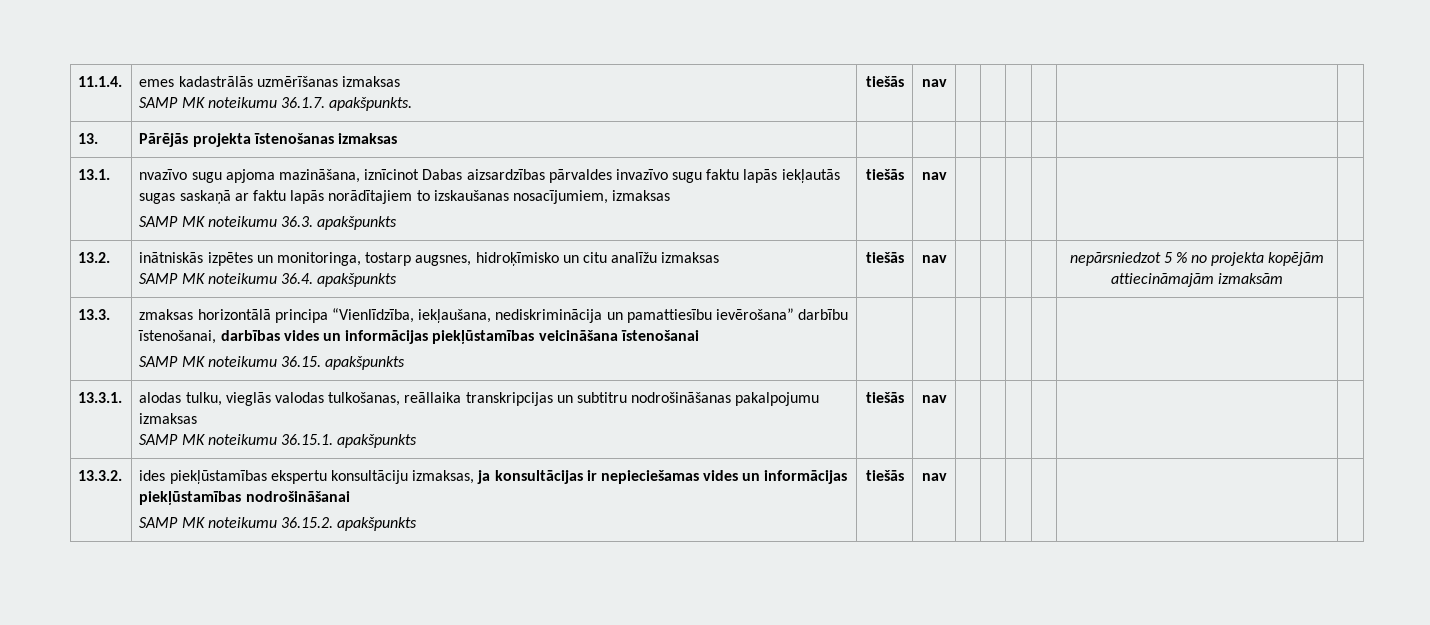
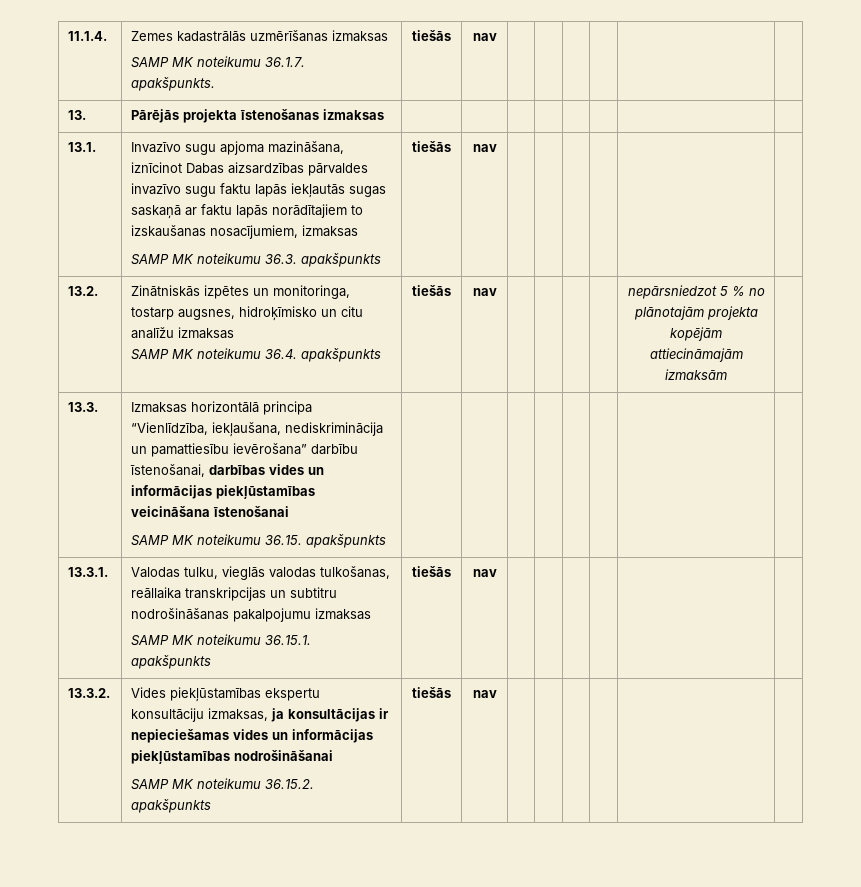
- 11.1.4. | emes kadastrālās uzmērīšanas izmaksas
+ 11.1.4. | Zemes kadastrālās uzmērīšanas izmaksas
- 13.1. | nvazīvo sugu apjoma mazināšana, iznīcinot Dabas aizsardzības pārvaldes invazīvo sugu faktu lapās iekļautās sugas saskaņā ar faktu lapās norādītajiem to izskaušanas nosacījumiem, izmaksas
+ 13.1. | Invazīvo sugu apjoma mazināšana, iznīcinot Dabas aizsardzības pārvaldes invazīvo sugu faktu lapās iekļautās sugas saskaņā ar faktu lapās norādītajiem to izskaušanas nosacījumiem, izmaksas
- 13.2. | inātniskās izpētes un monitoringa, tostarp augsnes, hidroķīmisko un citu analīžu izmaksas
- SAMP MK noteikumu 36.4. apakšpunkts | tiešās | nav | | | | | nepārsniedzot 5 % no projekta kopējām attiecināmajām izmaksām |
+ 13.2. | Zinātniskās izpētes un monitoringa, tostarp augsnes, hidroķīmisko un citu analīžu izmaksas
+ SAMP MK noteikumu 36.4. apakšpunkts | tiešās | nav | | | | | nepārsniedzot 5 % no plānotajām projekta kopējām attiecināmajām izmaksām |
- 13.3. | zmaksas horizontālā principa “Vienlīdzība, iekļaušana, nediskriminācija un pamattiesību ievērošana” darbību īstenošanai, darbības vides un informācijas piekļūstamības veicināšana īstenošanai
+ 13.3. | Izmaksas horizontālā principa “Vienlīdzība, iekļaušana, nediskriminācija un pamattiesību ievērošana” darbību īstenošanai, darbības vides un informācijas piekļūstamības veicināšana īstenošanai
- 13.3.1. | alodas tulku, vieglās valodas tulkošanas, reāllaika transkripcijas un subtitru nodrošināšanas pakalpojumu izmaksas
+ 13.3.1. | Valodas tulku, vieglās valodas tulkošanas, reāllaika transkripcijas un subtitru nodrošināšanas pakalpojumu izmaksas
- 13.3.2. | ides piekļūstamības ekspertu konsultāciju izmaksas, ja konsultācijas ir nepieciešamas vides un informācijas piekļūstamības nodrošināšanai
+ 13.3.2. | Vides piekļūstamības ekspertu konsultāciju izmaksas, ja konsultācijas ir nepieciešamas vides un informācijas piekļūstamības nodrošināšanai

